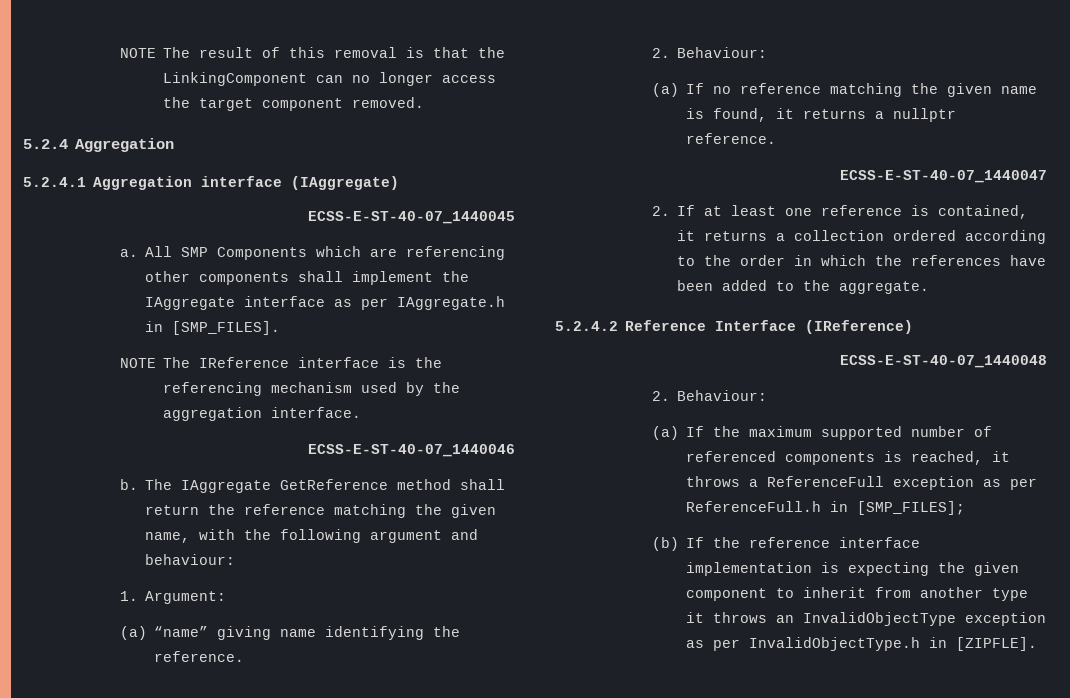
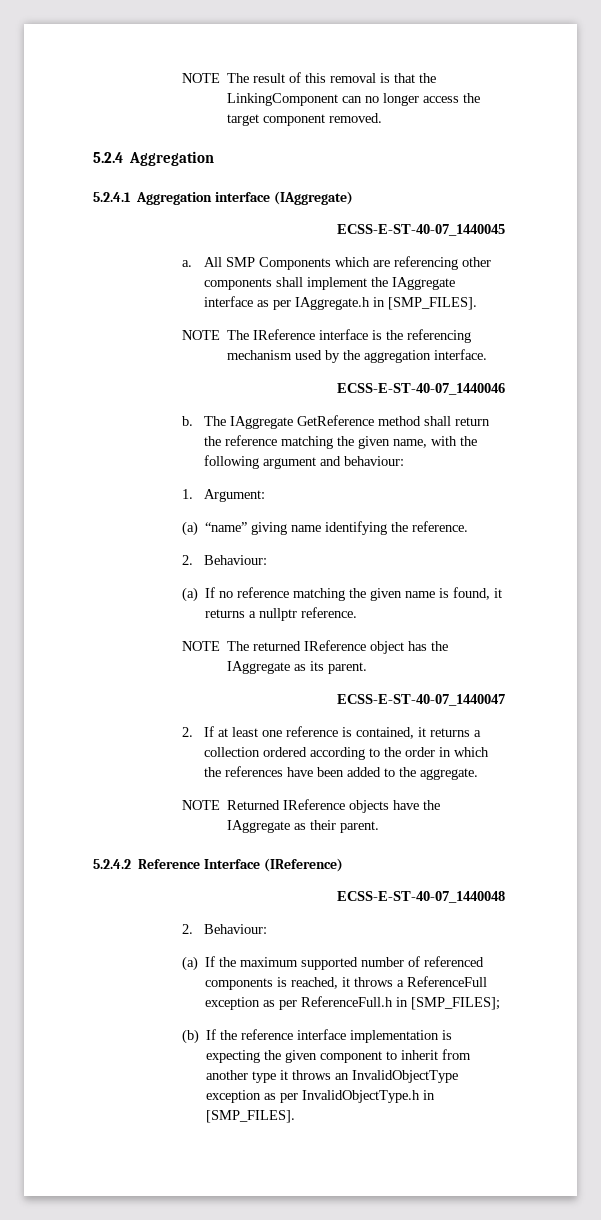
+ NOTE The returned IReference object has the IAggregate as its parent.
+ NOTE Returned IReference objects have the IAggregate as their parent.
- (b) If the reference interface implementation is expecting the given component to inherit from another type it throws an InvalidObjectType exception as per InvalidObjectType.h in [ZIPFLE].
+ (b) If the reference interface implementation is expecting the given component to inherit from another type it throws an InvalidObjectType exception as per InvalidObjectType.h in [SMP_FILES].

